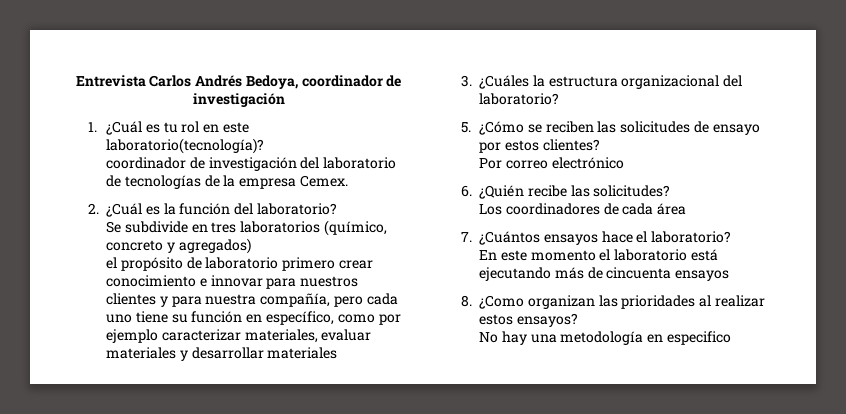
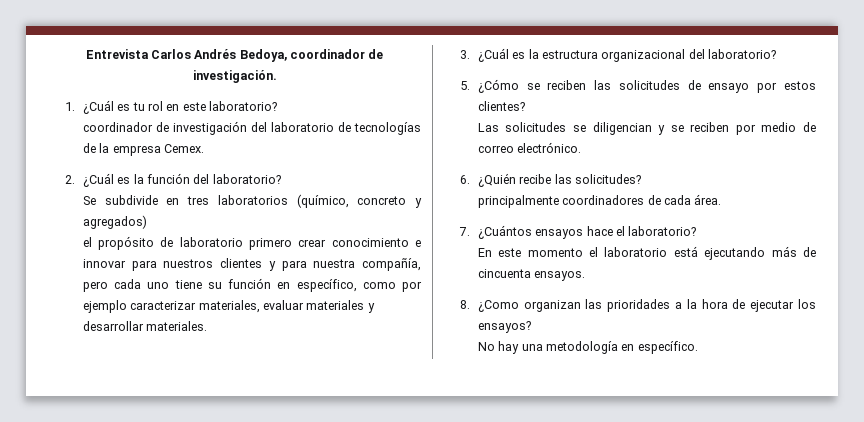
- Entrevista Carlos Andrés Bedoya, coordinador de investigación
+ Entrevista Carlos Andrés Bedoya, coordinador de investigación.
- 1. ¿Cuál es tu rol en este laboratorio(tecnología)?
+ 1. ¿Cuál es tu rol en este laboratorio?
- el propósito de laboratorio primero crear conocimiento e innovar para nuestros clientes y para nuestra compañía, pero cada uno tiene su función en específico, como por ejemplo caracterizar materiales, evaluar materiales y desarrollar materiales
+ el propósito de laboratorio primero crear conocimiento e innovar para nuestros clientes y para nuestra compañía, pero cada uno tiene su función en específico, como por ejemplo caracterizar materiales, evaluar materiales y desarrollar materiales.
- 3. ¿Cuáles la estructura organizacional del laboratorio?
+ 3. ¿Cuál es la estructura organizacional del laboratorio?
- Por correo electrónico
+ Las solicitudes se diligencian y se reciben por medio de correo electrónico.
- Los coordinadores de cada área
+ principalmente coordinadores de cada área.
- En este momento el laboratorio está ejecutando más de cincuenta ensayos
+ En este momento el laboratorio está ejecutando más de cincuenta ensayos.
- 8. ¿Como organizan las prioridades al realizar estos ensayos?
+ 8. ¿Como organizan las prioridades a la hora de ejecutar los ensayos?
- No hay una metodología en especifico
+ No hay una metodología en específico.

